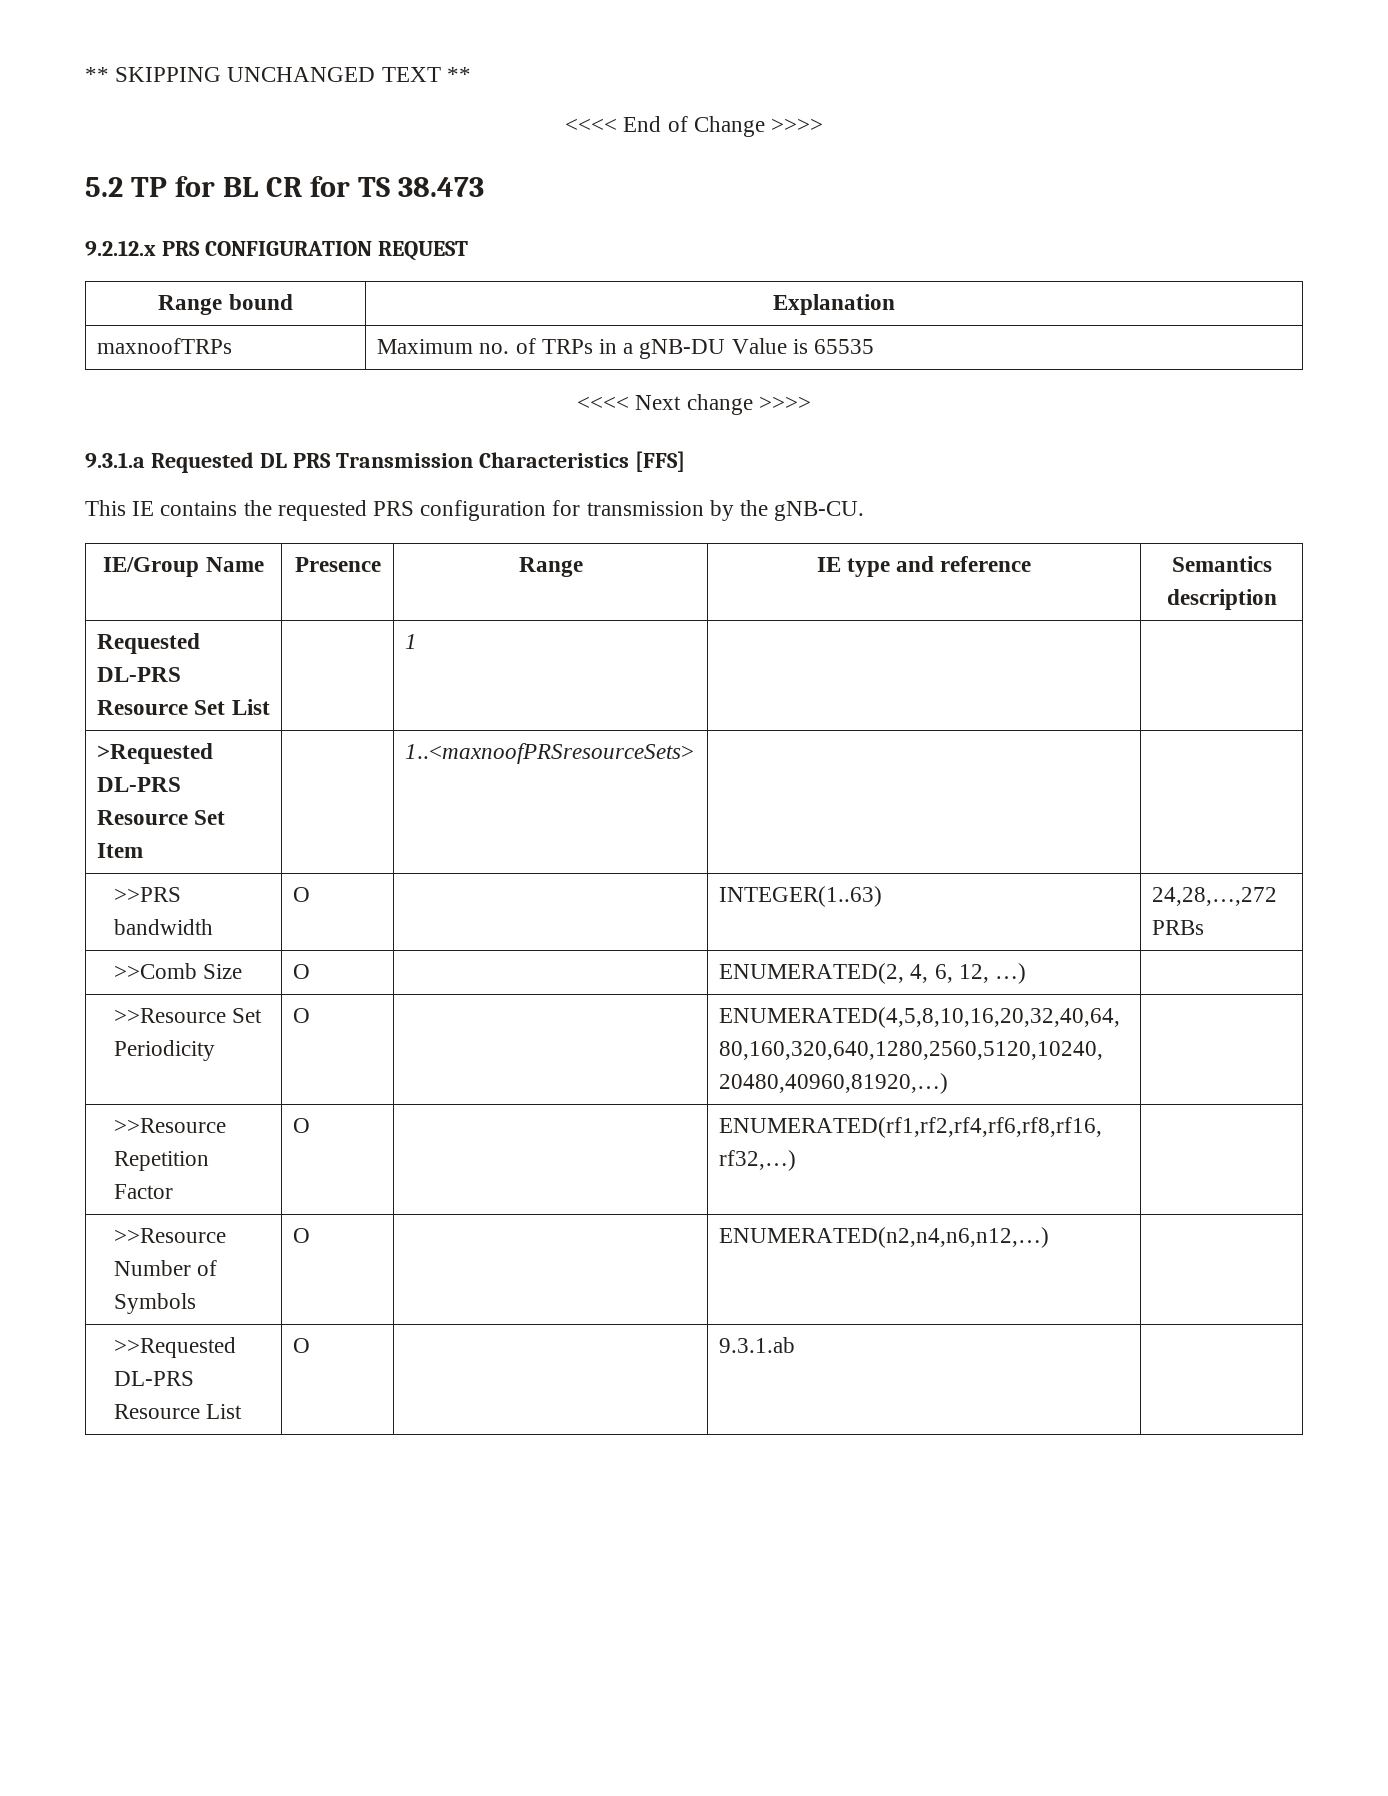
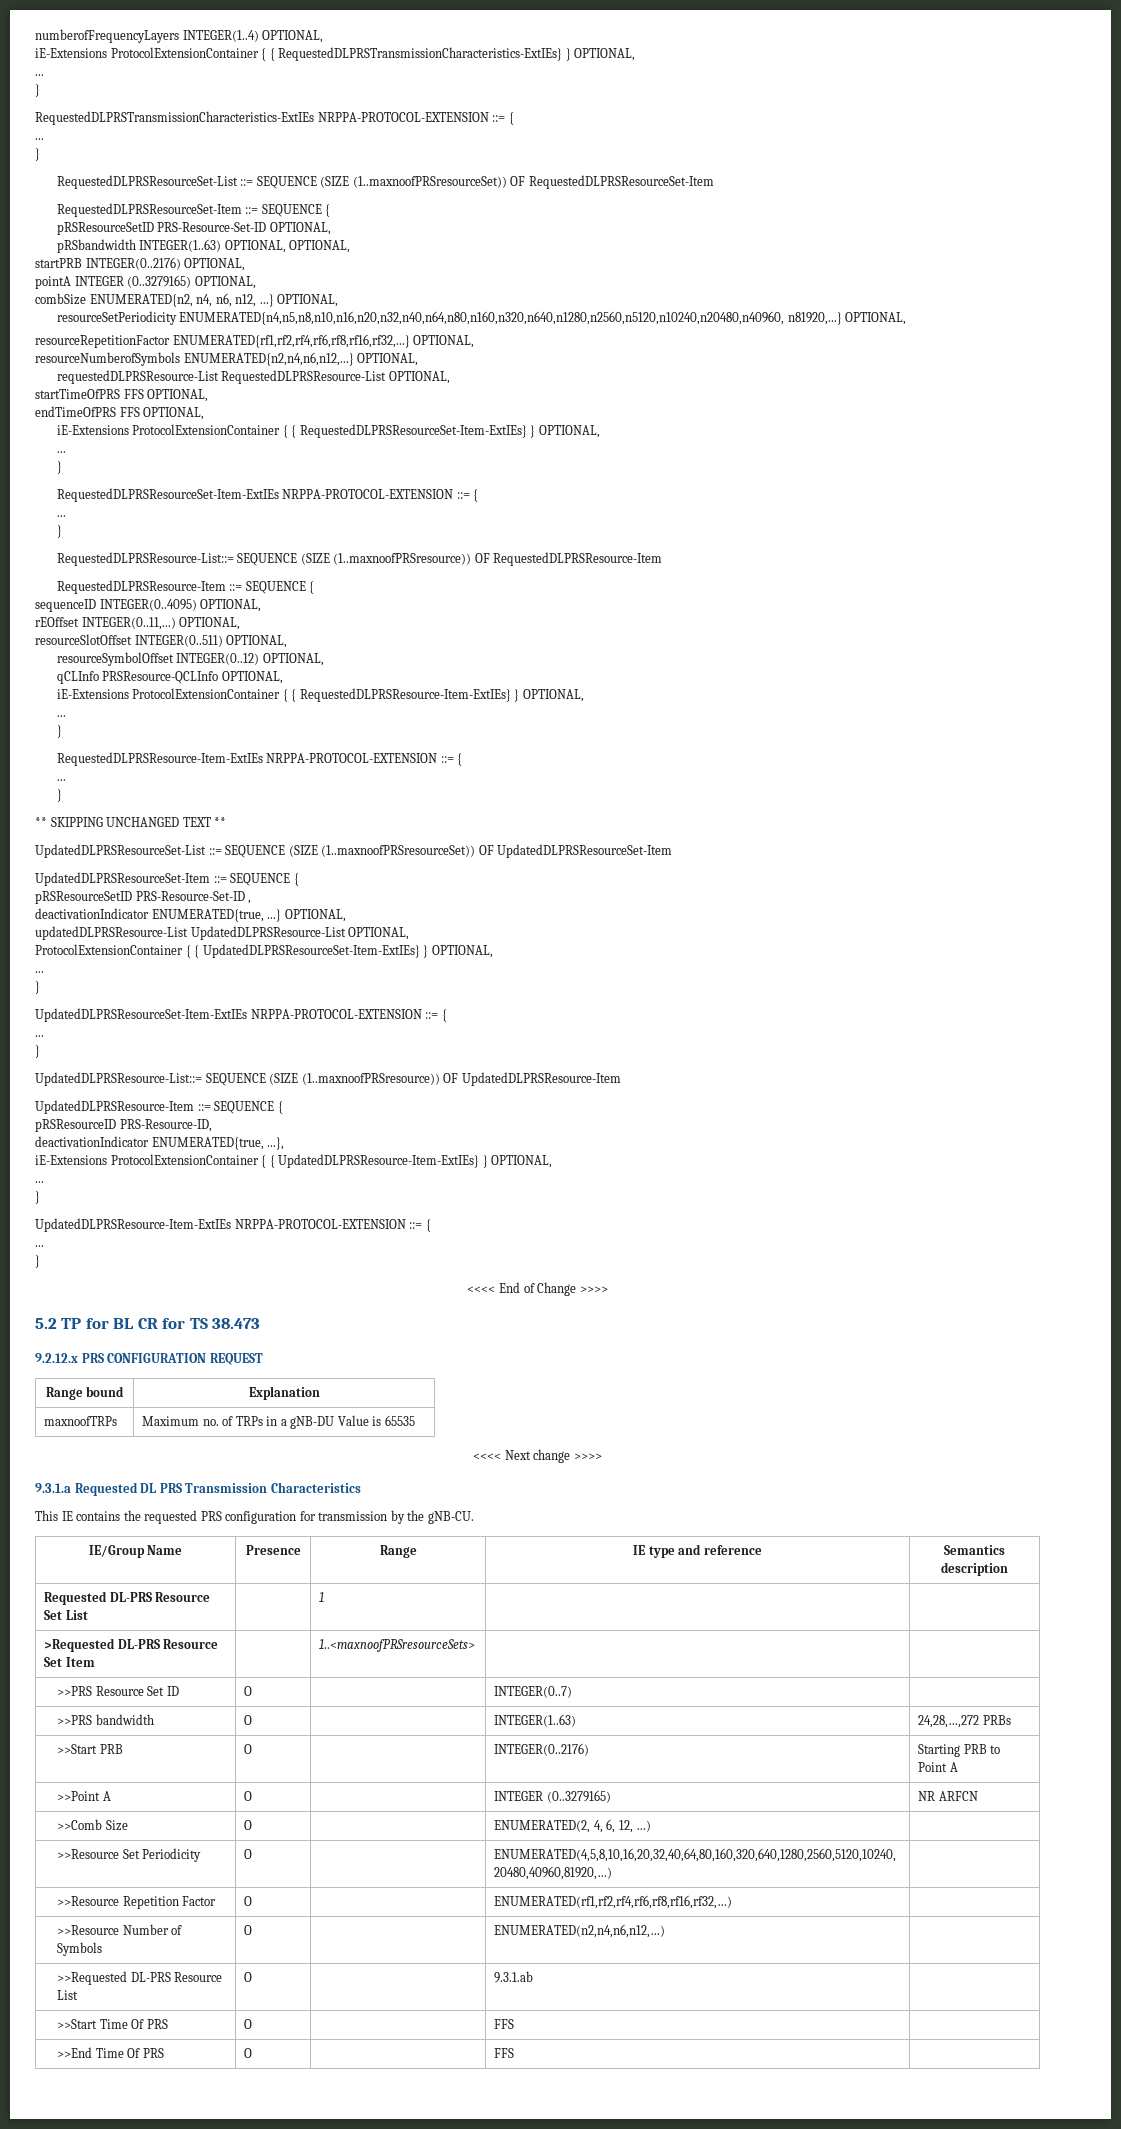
+ numberofFrequencyLayers INTEGER(1..4) OPTIONAL,
+ iE-Extensions ProtocolExtensionContainer { { RequestedDLPRSTransmissionCharacteristics-ExtIEs} } OPTIONAL,
+ ...
+ }
+ RequestedDLPRSTransmissionCharacteristics-ExtIEs NRPPA-PROTOCOL-EXTENSION ::= {
+ ...
+ }
+ RequestedDLPRSResourceSet-List ::= SEQUENCE (SIZE (1..maxnoofPRSresourceSet)) OF RequestedDLPRSResourceSet-Item
+ RequestedDLPRSResourceSet-Item ::= SEQUENCE {
+ pRSResourceSetID PRS-Resource-Set-ID OPTIONAL,
+ pRSbandwidth INTEGER(1..63) OPTIONAL, OPTIONAL,
+ startPRB INTEGER(0..2176) OPTIONAL,
+ pointA INTEGER (0..3279165) OPTIONAL,
+ combSize ENUMERATED{n2, n4, n6, n12, ...} OPTIONAL,
+ resourceSetPeriodicity ENUMERATED{n4,n5,n8,n10,n16,n20,n32,n40,n64,n80,n160,n320,n640,n1280,n2560,n5120,n10240,n20480,n40960, n81920,...} OPTIONAL,
+ resourceRepetitionFactor ENUMERATED{rf1,rf2,rf4,rf6,rf8,rf16,rf32,...} OPTIONAL,
+ resourceNumberofSymbols ENUMERATED{n2,n4,n6,n12,...} OPTIONAL,
+ requestedDLPRSResource-List RequestedDLPRSResource-List OPTIONAL,
+ startTimeOfPRS FFS OPTIONAL,
+ endTimeOfPRS FFS OPTIONAL,
+ iE-Extensions ProtocolExtensionContainer { { RequestedDLPRSResourceSet-Item-ExtIEs} } OPTIONAL,
+ ...
+ }
+ RequestedDLPRSResourceSet-Item-ExtIEs NRPPA-PROTOCOL-EXTENSION ::= {
+ ...
+ }
+ RequestedDLPRSResource-List::= SEQUENCE (SIZE (1..maxnoofPRSresource)) OF RequestedDLPRSResource-Item
+ RequestedDLPRSResource-Item ::= SEQUENCE {
+ sequenceID INTEGER(0..4095) OPTIONAL,
+ rEOffset INTEGER(0..11,...) OPTIONAL,
+ resourceSlotOffset INTEGER(0..511) OPTIONAL,
+ resourceSymbolOffset INTEGER(0..12) OPTIONAL,
+ qCLInfo PRSResource-QCLInfo OPTIONAL,
+ iE-Extensions ProtocolExtensionContainer { { RequestedDLPRSResource-Item-ExtIEs} } OPTIONAL,
+ ...
+ }
+ RequestedDLPRSResource-Item-ExtIEs NRPPA-PROTOCOL-EXTENSION ::= {
+ ...
+ }
+ UpdatedDLPRSResourceSet-List ::= SEQUENCE (SIZE (1..maxnoofPRSresourceSet)) OF UpdatedDLPRSResourceSet-Item
+ UpdatedDLPRSResourceSet-Item ::= SEQUENCE {
+ pRSResourceSetID PRS-Resource-Set-ID ,
+ deactivationIndicator ENUMERATED{true, ...} OPTIONAL,
+ updatedDLPRSResource-List UpdatedDLPRSResource-List OPTIONAL,
+ ProtocolExtensionContainer { { UpdatedDLPRSResourceSet-Item-ExtIEs} } OPTIONAL,
+ ...
+ }
+ UpdatedDLPRSResourceSet-Item-ExtIEs NRPPA-PROTOCOL-EXTENSION ::= {
+ ...
+ }
+ UpdatedDLPRSResource-List::= SEQUENCE (SIZE (1..maxnoofPRSresource)) OF UpdatedDLPRSResource-Item
+ UpdatedDLPRSResource-Item ::= SEQUENCE {
+ pRSResourceID PRS-Resource-ID,
+ deactivationIndicator ENUMERATED{true, ...},
+ iE-Extensions ProtocolExtensionContainer { { UpdatedDLPRSResource-Item-ExtIEs} } OPTIONAL,
+ ...
+ }
+ UpdatedDLPRSResource-Item-ExtIEs NRPPA-PROTOCOL-EXTENSION ::= {
+ ...
+ }
- 9.3.1.a Requested DL PRS Transmission Characteristics [FFS]
+ 9.3.1.a Requested DL PRS Transmission Characteristics
+ >>PRS Resource Set ID | O | | INTEGER(0..7) |
+ >>Start PRB | O | | INTEGER(0..2176) | Starting PRB to Point A
+ >>Point A | O | | INTEGER (0..3279165) | NR ARFCN
+ >>Start Time Of PRS | O | | FFS |
+ >>End Time Of PRS | O | | FFS |

